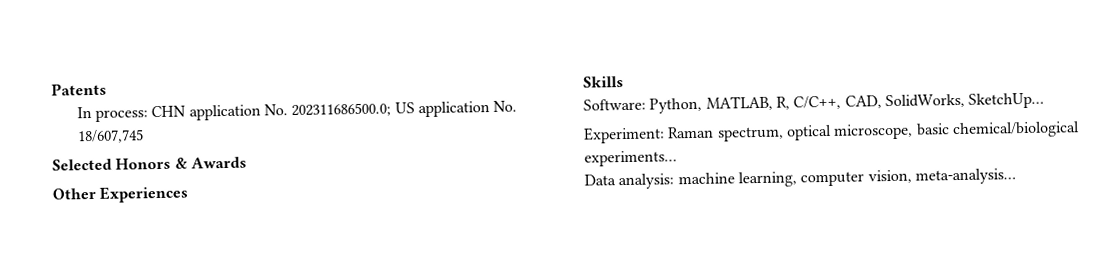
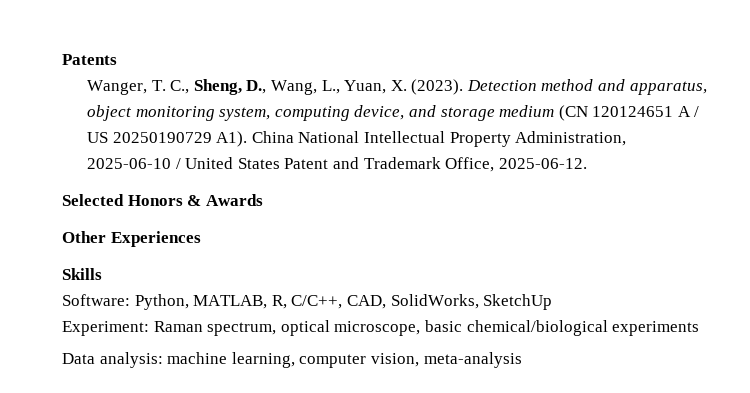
- In process: CHN application No. 202311686500.0; US application No. 18/607,745
+ Wanger, T. C., Sheng, D., Wang, L., Yuan, X. (2023). Detection method and apparatus, object monitoring system, computing device, and storage medium (CN 120124651 A / US 20250190729 A1). China National Intellectual Property Administration, 2025-06-10 / United States Patent and Trademark Office, 2025-06-12.
- Software: Python, MATLAB, R, C/C++, CAD, SolidWorks, SketchUp…
+ Software: Python, MATLAB, R, C/C++, CAD, SolidWorks, SketchUp
- Experiment: Raman spectrum, optical microscope, basic chemical/biological experiments…
+ Experiment: Raman spectrum, optical microscope, basic chemical/biological experiments
- Data analysis: machine learning, computer vision, meta-analysis…
+ Data analysis: machine learning, computer vision, meta-analysis

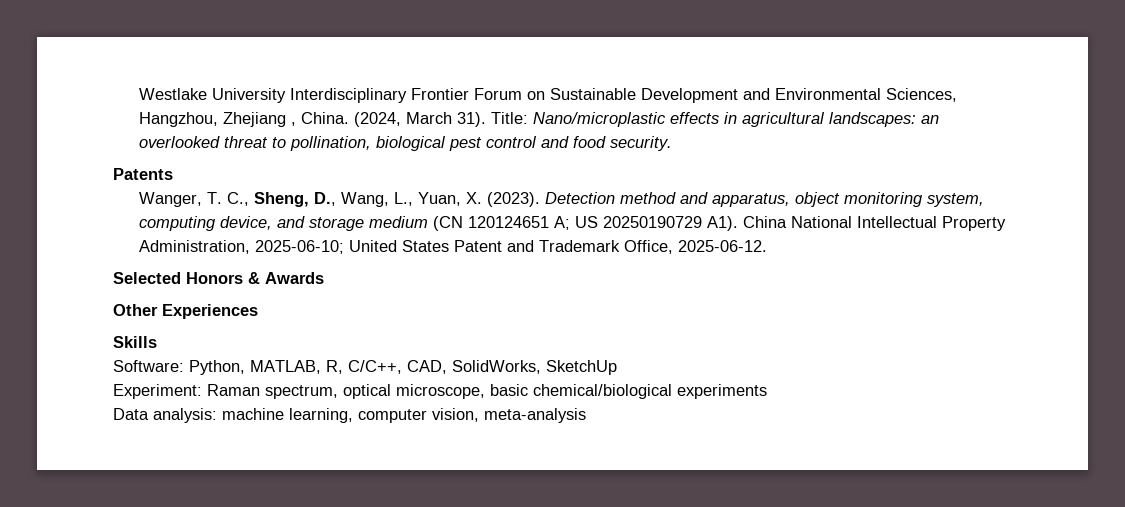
+ Westlake University Interdisciplinary Frontier Forum on Sustainable Development and Environmental Sciences, Hangzhou, Zhejiang , China. (2024, March 31). Title: Nano/microplastic effects in agricultural landscapes: an overlooked threat to pollination, biological pest control and food security.
- Detection method and apparatus, object monitoring system, computing device, and storage medium (CN 120124651 A / US 20250190729 A1). China National Intellectual Property Administration, 2025-06-10 / United States Patent and Trademark Office, 2025-06-12.
+ Detection method and apparatus, object monitoring system, computing device, and storage medium (CN 120124651 A; US 20250190729 A1). China National Intellectual Property Administration, 2025-06-10; United States Patent and Trademark Office, 2025-06-12.

